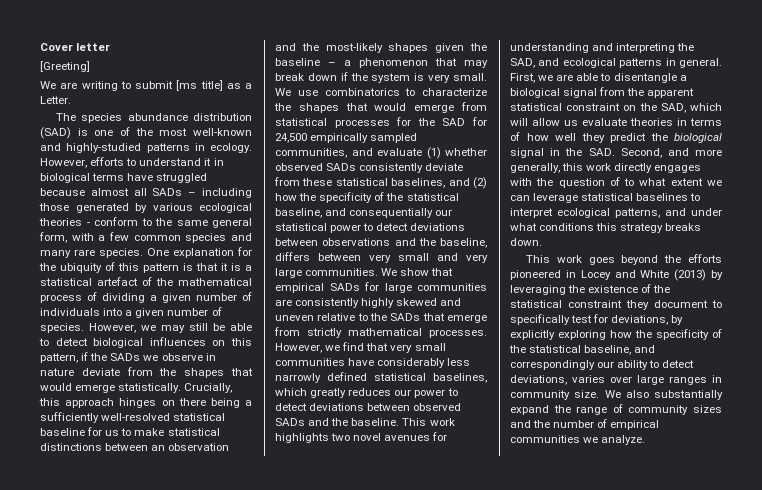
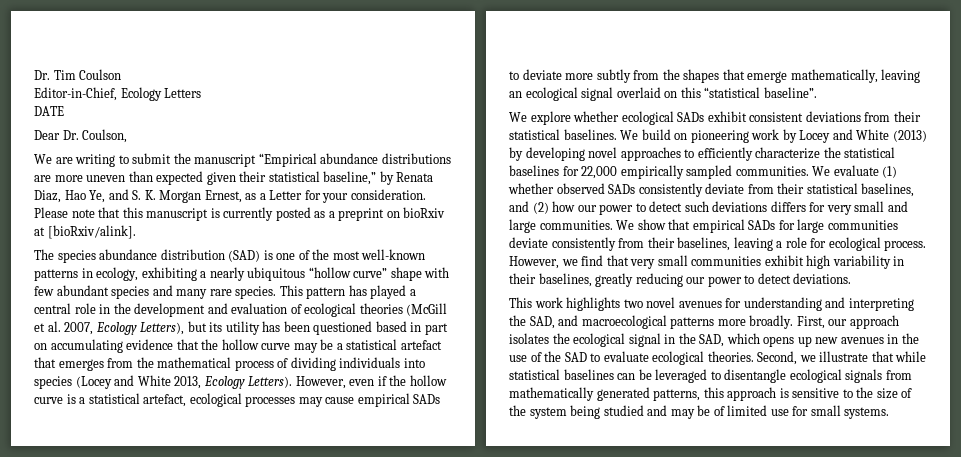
- Cover letter
- [Greeting]
+ Dr. Tim Coulson
+ Editor-in-Chief, Ecology Letters
+ DATE
+ Dear Dr. Coulson,
- We are writing to submit [ms title] as a Letter.
+ We are writing to submit the manuscript “Empirical abundance distributions are more uneven than expected given their statistical baseline,” by Renata Diaz, Hao Ye, and S. K. Morgan Ernest, as a Letter for your consideration. Please note that this manuscript is currently posted as a preprint on bioRxiv at [bioRxiv/alink].
- The species abundance distribution (SAD) is one of the most well-known and highly-studied patterns in ecology. However, efforts to understand it in biological terms have struggled because almost all SADs – including those generated by various ecological theories - conform to the same general form, with a few common species and many rare species.
+ The species abundance distribution (SAD) is one of the most well-known patterns in ecology, exhibiting a nearly ubiquitous “hollow curve” shape with few abundant species and many rare species.
- One explanation for the ubiquity of this pattern is that it is a statistical artefact of the mathematical process of dividing a given number of individuals into a given number of species. However, we may still be able to detect biological influences on this pattern, if the SADs we observe in nature deviate from the shapes that would emerge statistically. Crucially, this approach hinges on there being a sufficiently well-resolved statistical baseline for us to make statistical distinctions between an observation and the most-likely shapes given the baseline – a phenomenon that may break down if the system is very small. We use combinatorics to characterize the shapes that would emerge from statistical processes for the SAD for 24,500 empirically sampled communities, and evaluate (1) whether observed SADs consistently deviate from these statistical baselines, and (2) how the specificity of the statistical baseline, and consequentially our statistical power to detect deviations between observations and the baseline, differs between very small and very large communities.
+ This pattern has played a central role in the development and evaluation of ecological theories (McGill et al. 2007, Ecology Letters), but its utility has been questioned based in part on accumulating evidence that the hollow curve may be a statistical artefact that emerges from the mathematical process of dividing individuals into species (Locey and White 2013, Ecology Letters). However, even if the hollow curve is a statistical artefact, ecological processes may cause empirical SADs to deviate more subtly from the shapes that emerge mathematically, leaving an ecological signal overlaid on this “statistical baseline”.
+ We explore whether ecological SADs exhibit consistent deviations from their statistical baselines. We build on pioneering work by Locey and White (2013) by developing novel approaches to efficiently characterize the statistical baselines for 22,000 empirically sampled communities. We evaluate (1) whether observed SADs consistently deviate from their statistical baselines, and (2) how our power to detect such deviations differs for very small and large communities.
- We show that empirical SADs for large communities are consistently highly skewed and uneven relative to the SADs that emerge from strictly mathematical processes.
+ We show that empirical SADs for large communities deviate consistently from their baselines, leaving a role for ecological process.
- However, we find that very small communities have considerably less narrowly defined statistical baselines, which greatly reduces our power to detect deviations between observed SADs and the baseline. This work highlights two novel avenues for understanding and interpreting the SAD, and ecological patterns in general. First, we are able to disentangle a biological signal from the apparent statistical constraint on the SAD, which will allow us evaluate theories in terms of how well they predict the biological signal in the SAD. Second, and more generally, this work directly engages with the question of to what extent we can leverage statistical baselines to interpret ecological patterns, and under what conditions this strategy breaks down.
- This work goes beyond the efforts pioneered in Locey and White (2013) by leveraging the existence of the statistical constraint they document to specifically test for deviations, by explicitly exploring how the specificity of the statistical baseline, and correspondingly our ability to detect deviations, varies over large ranges in community size. We also substantially expand the range of community sizes and the number of empirical communities we analyze.
+ However, we find that very small communities exhibit high variability in their baselines, greatly reducing our power to detect deviations.
+ This work highlights two novel avenues for understanding and interpreting the SAD, and macroecological patterns more broadly. First, our approach isolates the ecological signal in the SAD, which opens up new avenues in the use of the SAD to evaluate ecological theories. Second, we illustrate that while statistical baselines can be leveraged to disentangle ecological signals from mathematically generated patterns, this approach is sensitive to the size of the system being studied and may be of limited use for small systems.

